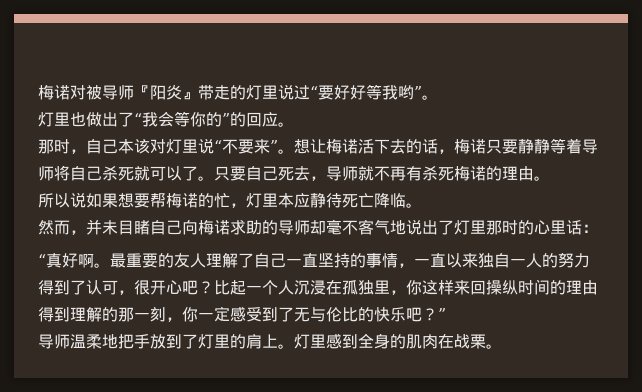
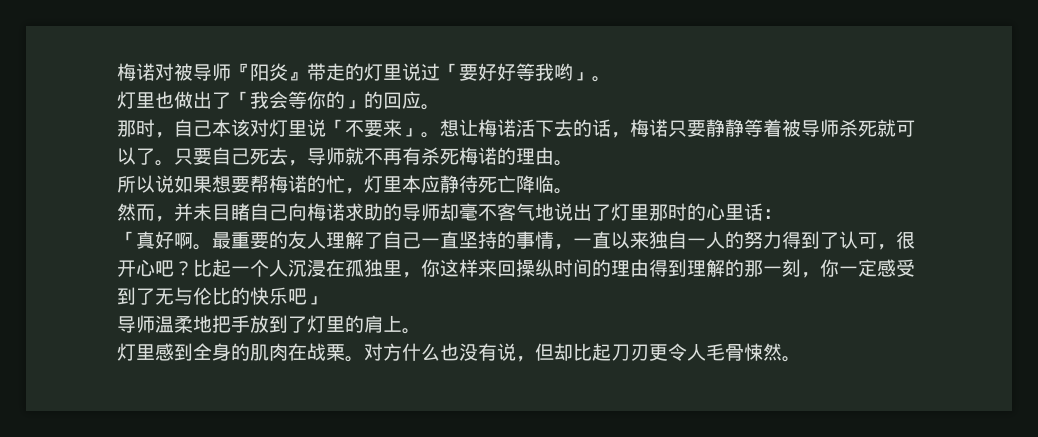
- 梅诺对被导师『阳炎』带走的灯里说过“要好好等我哟”。
+ 梅诺对被导师『阳炎』带走的灯里说过「要好好等我哟」。
- 灯里也做出了“我会等你的”的回应。
+ 灯里也做出了「我会等你的」的回应。
- 那时，自己本该对灯里说“不要来”。
+ 那时，自己本该对灯里说「不要来」。
- 想让梅诺活下去的话，梅诺只要静静等着导师将自己杀死就可以了。
+ 想让梅诺活下去的话，梅诺只要静静等着被导师杀死就可以了。
- “真好啊。
+ 「真好啊。
- 比起一个人沉浸在孤独里，你这样来回操纵时间的理由得到理解的那一刻，你一定感受到了无与伦比的快乐吧？”
+ 比起一个人沉浸在孤独里，你这样来回操纵时间的理由得到理解的那一刻，你一定感受到了无与伦比的快乐吧」
- 导师温柔地把手放到了灯里的肩上。灯里感到全身的肌肉在战栗。
+ 导师温柔地把手放到了灯里的肩上。
+ 灯里感到全身的肌肉在战栗。
+ 对方什么也没有说，但却比起刀刃更令人毛骨悚然。

